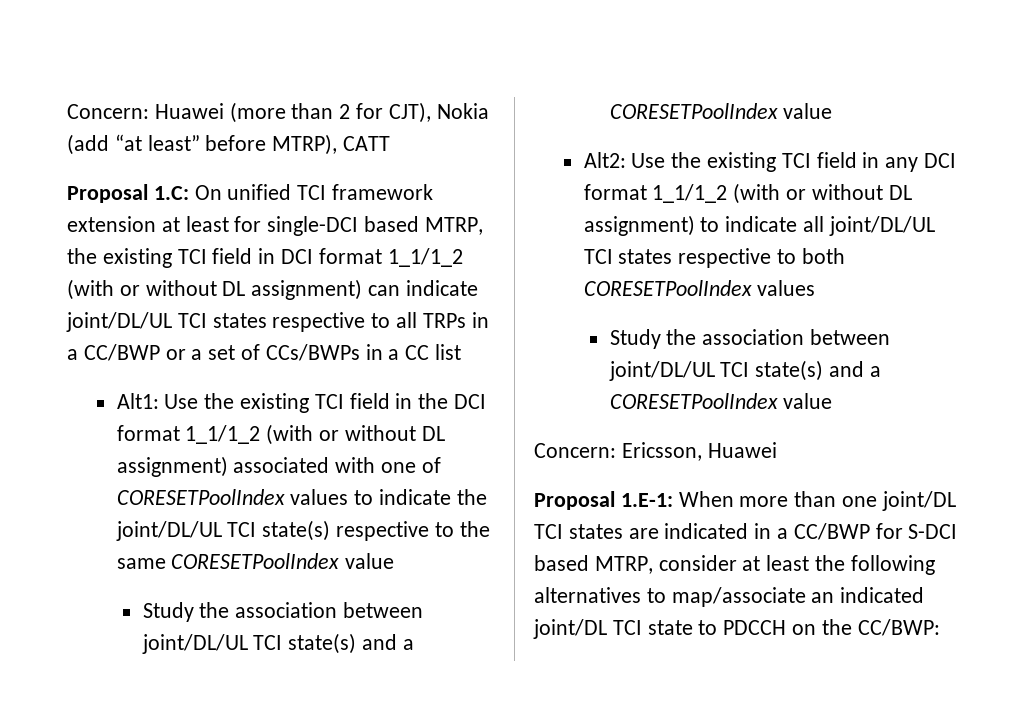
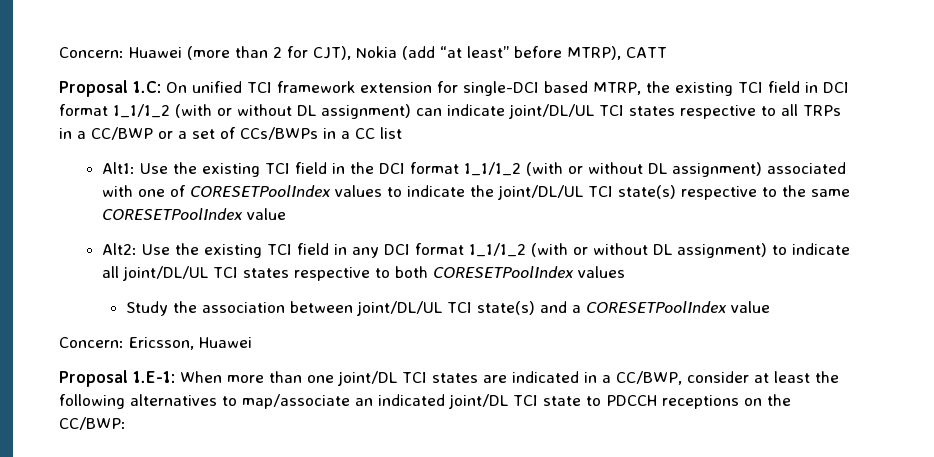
- Proposal 1.C: On unified TCI framework extension at least for single-DCI based MTRP, the existing TCI field in DCI format 1_1/1_2 (with or without DL assignment) can indicate joint/DL/UL TCI states respective to all TRPs in a CC/BWP or a set of CCs/BWPs in a CC list
+ Proposal 1.C: On unified TCI framework extension for single-DCI based MTRP, the existing TCI field in DCI format 1_1/1_2 (with or without DL assignment) can indicate joint/DL/UL TCI states respective to all TRPs in a CC/BWP or a set of CCs/BWPs in a CC list
  Alt1: Use the existing TCI field in the DCI format 1_1/1_2 (with or without DL assignment) associated with one of CORESETPoolIndex values to indicate the joint/DL/UL TCI state(s) respective to the same CORESETPoolIndex value
- Study the association between joint/DL/UL TCI state(s) and a CORESETPoolIndex value
- Proposal 1.E-1: When more than one joint/DL TCI states are indicated in a CC/BWP for S-DCI based MTRP, consider at least the following alternatives to map/associate an indicated joint/DL TCI state to PDCCH on the CC/BWP:
+ Proposal 1.E-1: When more than one joint/DL TCI states are indicated in a CC/BWP, consider at least the following alternatives to map/associate an indicated joint/DL TCI state to PDCCH receptions on the CC/BWP:

